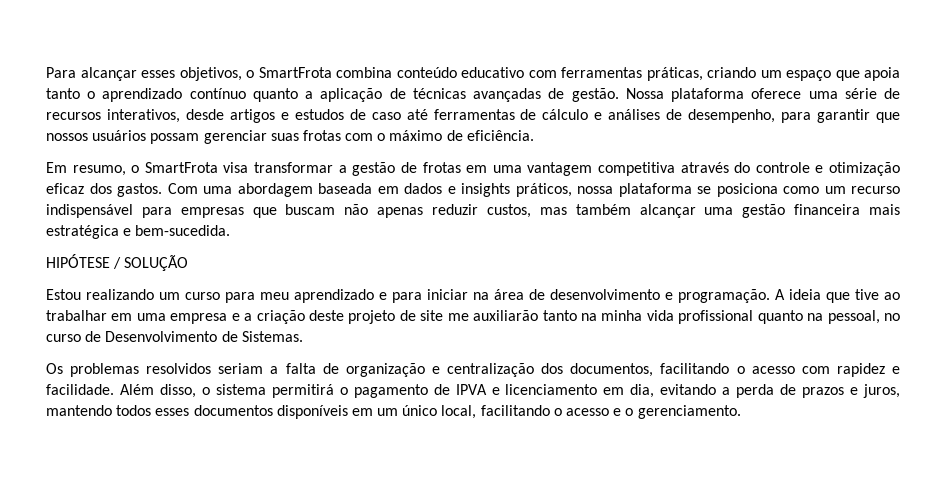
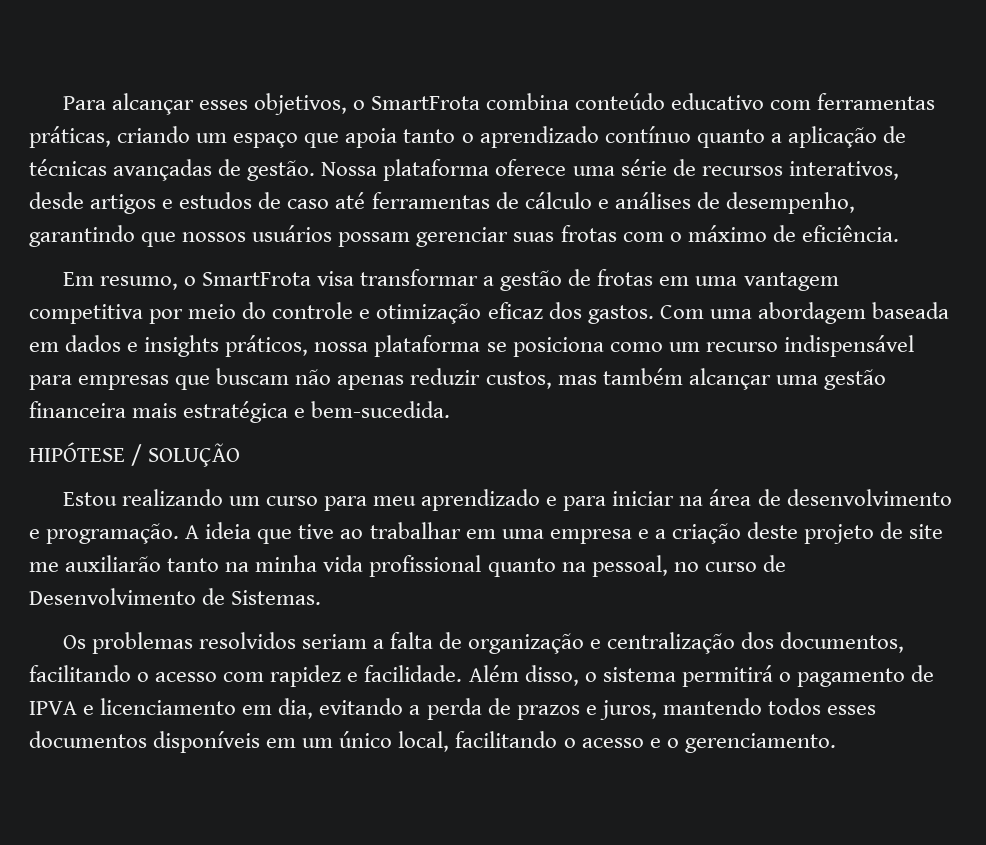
- Nossa plataforma oferece uma série de recursos interativos, desde artigos e estudos de caso até ferramentas de cálculo e análises de desempenho, para garantir que nossos usuários possam gerenciar suas frotas com o máximo de eficiência.
+ Nossa plataforma oferece uma série de recursos interativos, desde artigos e estudos de caso até ferramentas de cálculo e análises de desempenho, garantindo que nossos usuários possam gerenciar suas frotas com o máximo de eficiência.
- Em resumo, o SmartFrota visa transformar a gestão de frotas em uma vantagem competitiva através do controle e otimização eficaz dos gastos.
+ Em resumo, o SmartFrota visa transformar a gestão de frotas em uma vantagem competitiva por meio do controle e otimização eficaz dos gastos.

